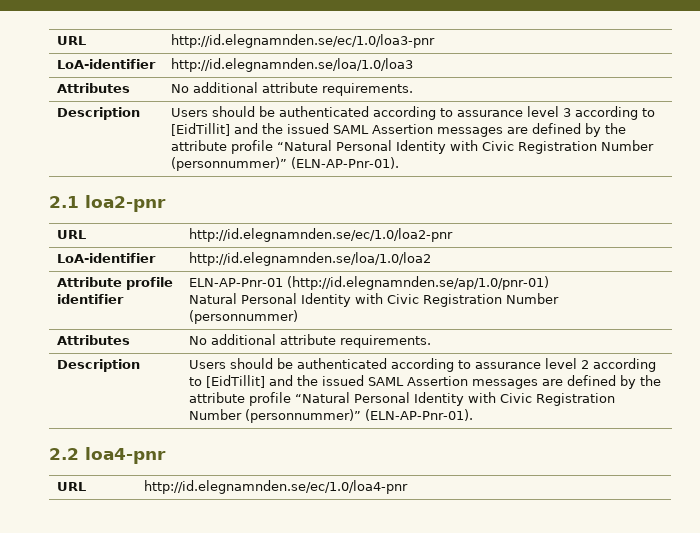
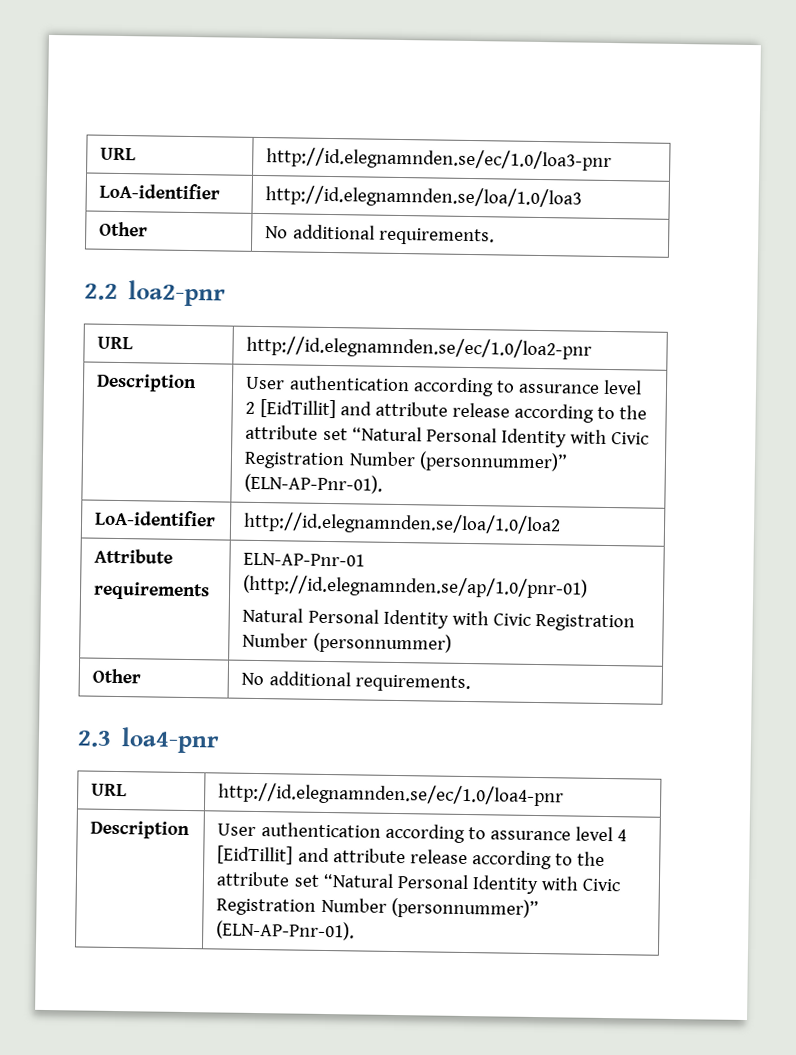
  LoA-identifier | http://id.elegnamnden.se/loa/1.0/loa3
- Attributes | No additional attribute requirements.
- Description | Users should be authenticated according to assurance level 3 according to [EidTillit] and the issued SAML Assertion messages are defined by the attribute profile “Natural Personal Identity with Civic Registration Number (personnummer)” (ELN-AP-Pnr-01).
- 2.1 loa2-pnr
+ Other | No additional requirements.
+ 2.2 loa2-pnr
  URL | http://id.elegnamnden.se/ec/1.0/loa2-pnr
+ Description | User authentication according to assurance level 2 [EidTillit] and attribute release according to the attribute set “Natural Personal Identity with Civic Registration Number (personnummer)” (ELN-AP-Pnr-01).
- Attribute profile identifier | ELN-AP-Pnr-01 (http://id.elegnamnden.se/ap/1.0/pnr-01)
+ Attribute
+ requirements | ELN-AP-Pnr-01 (http://id.elegnamnden.se/ap/1.0/pnr-01)
  Natural Personal Identity with Civic Registration Number (personnummer)
- Attributes | No additional attribute requirements.
- Description | Users should be authenticated according to assurance level 2 according to [EidTillit] and the issued SAML Assertion messages are defined by the attribute profile “Natural Personal Identity with Civic Registration Number (personnummer)” (ELN-AP-Pnr-01).
- 2.2 loa4-pnr
+ Other | No additional requirements.
+ 2.3 loa4-pnr
  URL | http://id.elegnamnden.se/ec/1.0/loa4-pnr
+ Description | User authentication according to assurance level 4 [EidTillit] and attribute release according to the attribute set “Natural Personal Identity with Civic Registration Number (personnummer)” (ELN-AP-Pnr-01).

